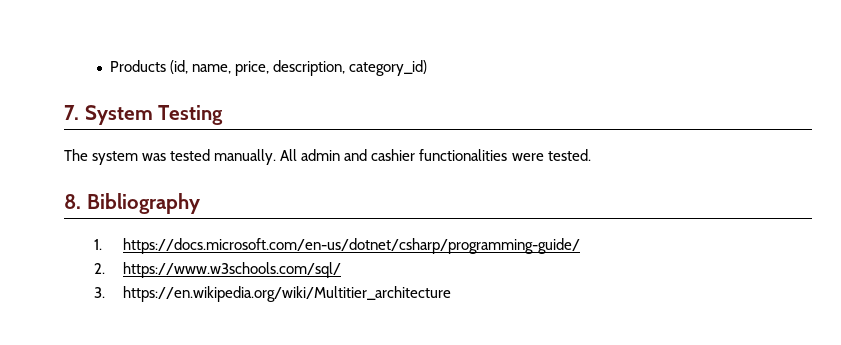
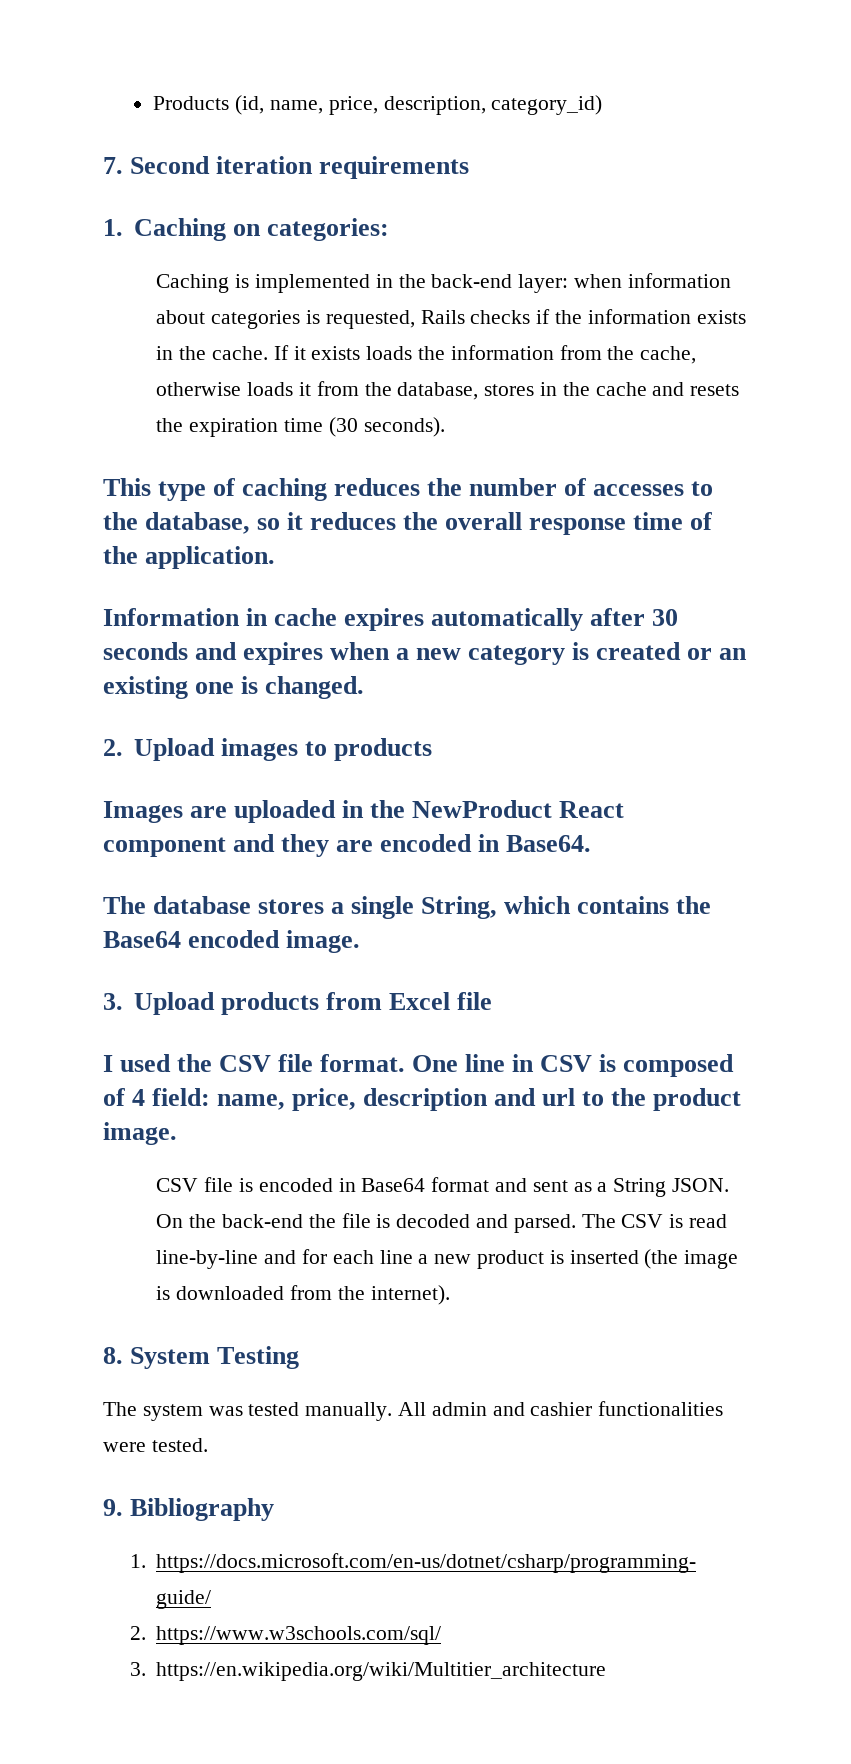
- 7. System Testing
+ 7. Second iteration requirements
+ 1. Caching on categories:
+ Caching is implemented in the back-end layer: when information about categories is requested, Rails checks if the information exists in the cache. If it exists loads the information from the cache, otherwise loads it from the database, stores in the cache and resets the expiration time (30 seconds).
+ This type of caching reduces the number of accesses to the database, so it reduces the overall response time of the application.
+ Information in cache expires automatically after 30 seconds and expires when a new category is created or an existing one is changed.
+ 2. Upload images to products
+ Images are uploaded in the NewProduct React component and they are encoded in Base64.
+ The database stores a single String, which contains the Base64 encoded image.
+ 3. Upload products from Excel file
+ I used the CSV file format. One line in CSV is composed of 4 field: name, price, description and url to the product image.
+ CSV file is encoded in Base64 format and sent as a String JSON. On the back-end the file is decoded and parsed. The CSV is read line-by-line and for each line a new product is inserted (the image is downloaded from the internet).
+ 8. System Testing
- 8. Bibliography
+ 9. Bibliography

